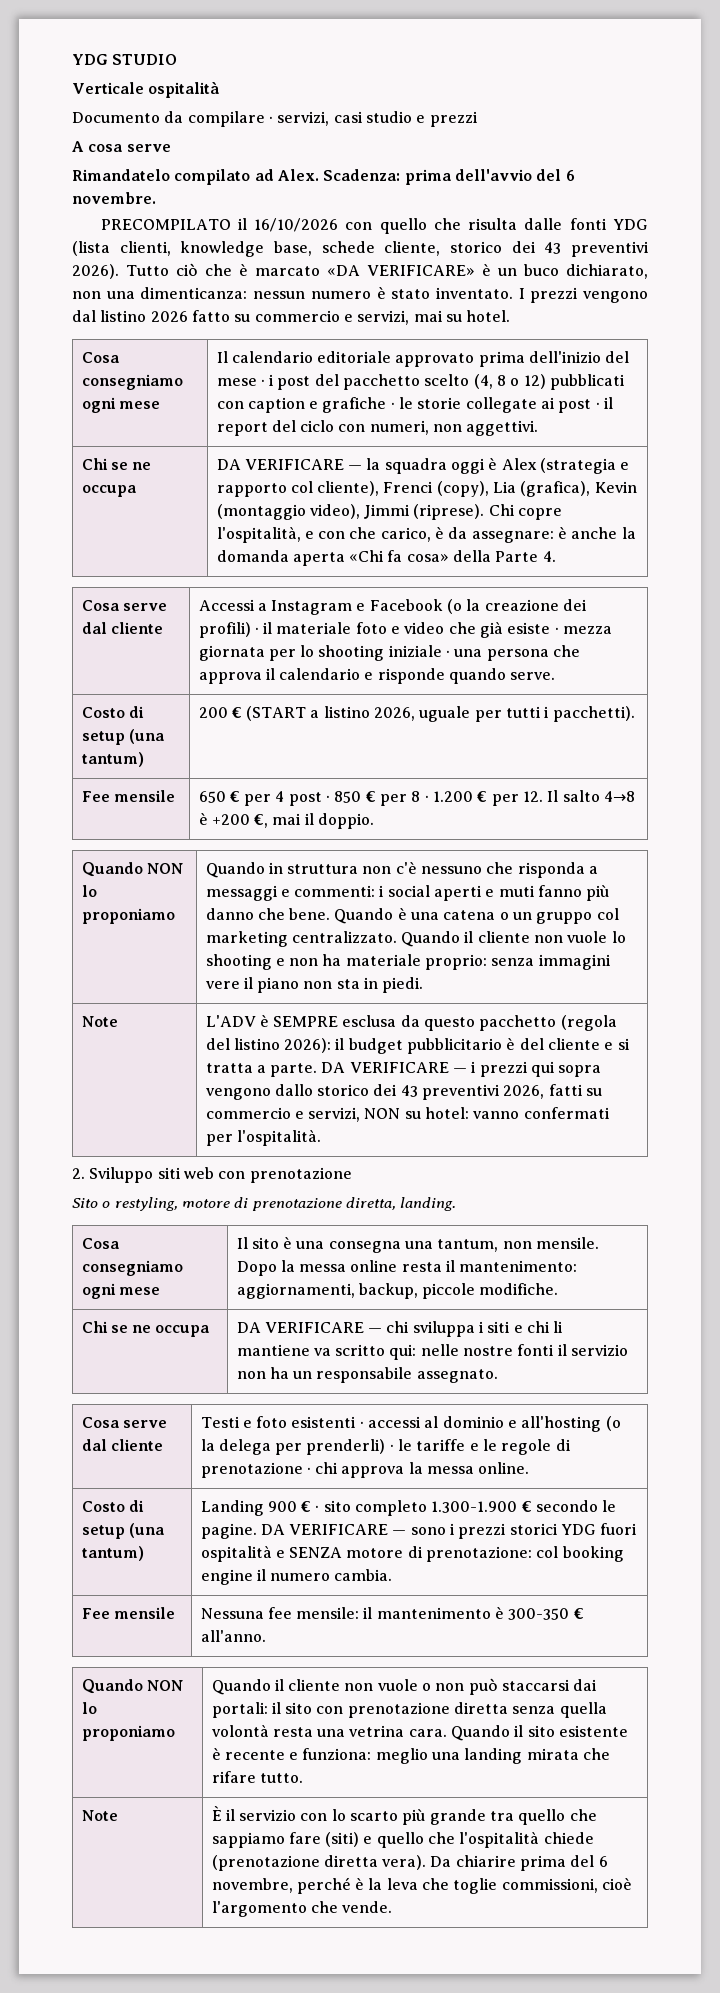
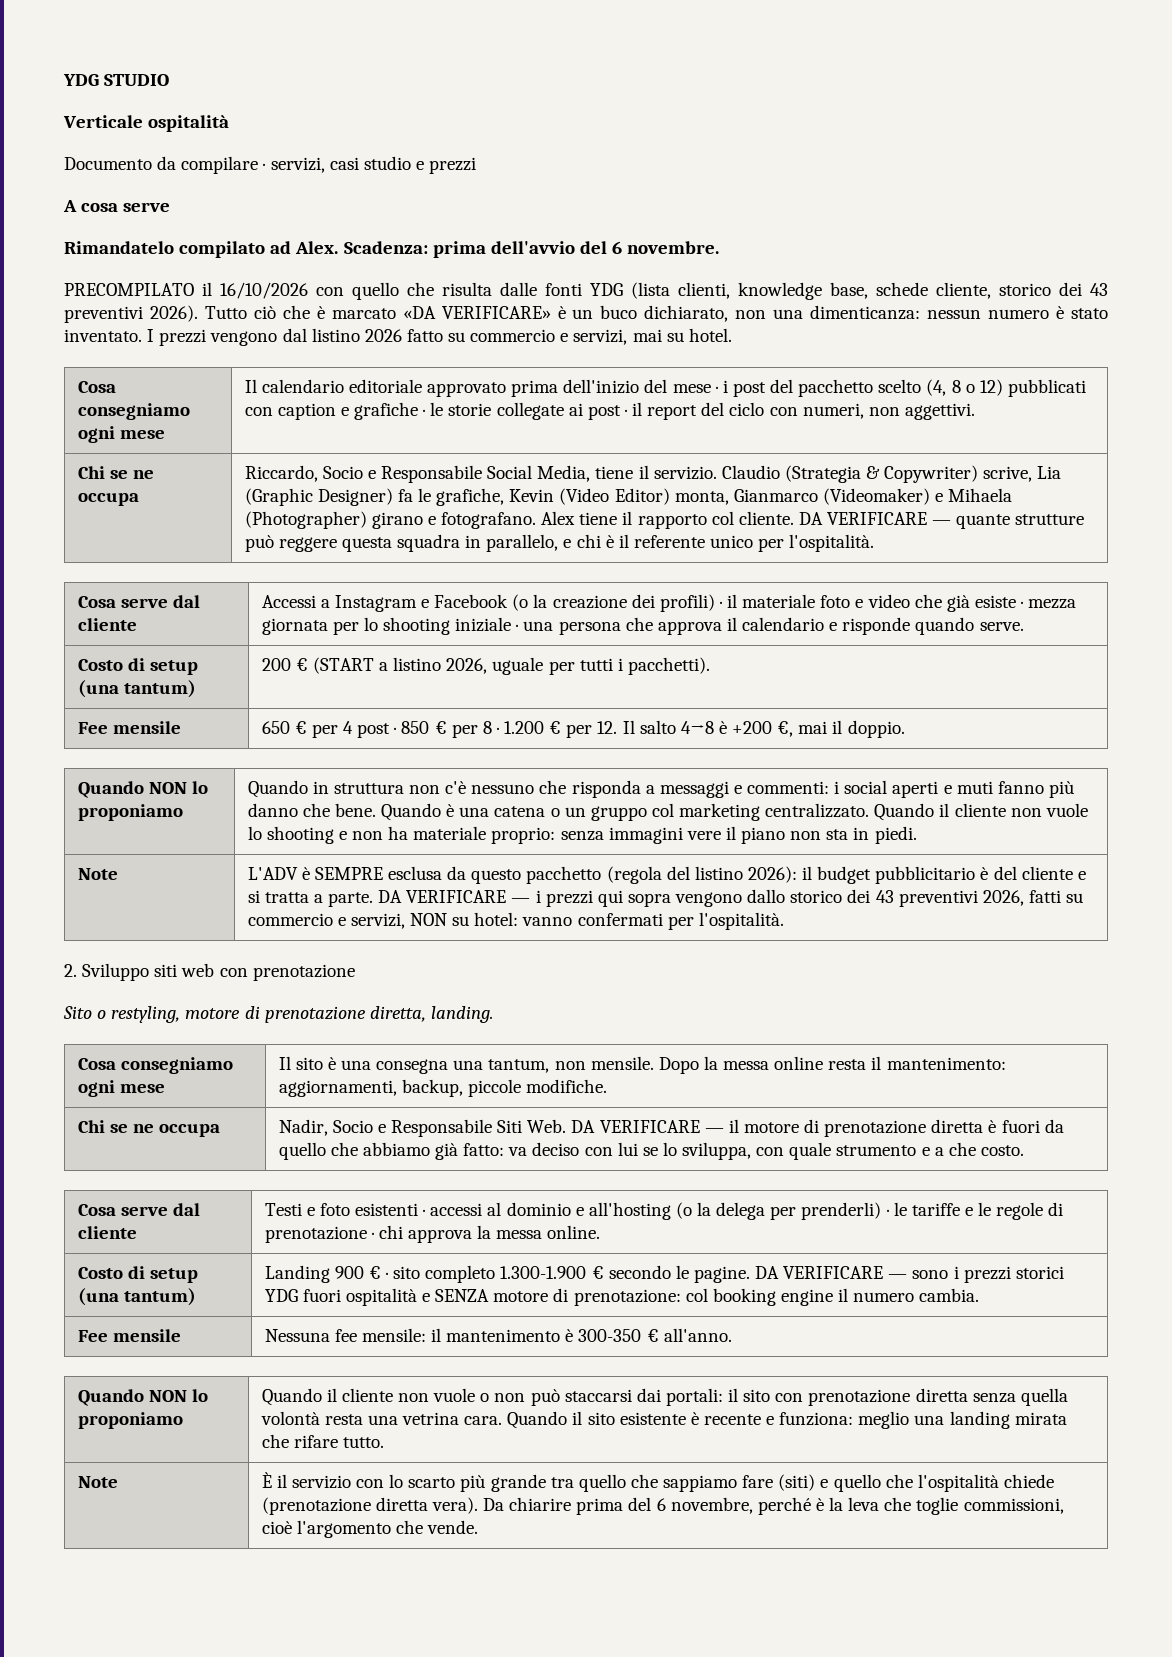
- DA VERIFICARE — la squadra oggi è Alex (strategia e rapporto col cliente), Frenci (copy), Lia (grafica), Kevin (montaggio video), Jimmi (riprese). Chi copre l'ospitalità, e con che carico, è da assegnare: è anche la domanda aperta «Chi fa cosa» della Parte 4.
+ Riccardo, Socio e Responsabile Social Media, tiene il servizio. Claudio (Strategia & Copywriter) scrive, Lia (Graphic Designer) fa le grafiche, Kevin (Video Editor) monta, Gianmarco (Videomaker) e Mihaela (Photographer) girano e fotografano. Alex tiene il rapporto col cliente. DA VERIFICARE — quante strutture può reggere questa squadra in parallelo, e chi è il referente unico per l'ospitalità.
- Chi se ne occupa | DA VERIFICARE — chi sviluppa i siti e chi li mantiene va scritto qui: nelle nostre fonti il servizio non ha un responsabile assegnato.
+ Chi se ne occupa | Nadir, Socio e Responsabile Siti Web. DA VERIFICARE — il motore di prenotazione diretta è fuori da quello che abbiamo già fatto: va deciso con lui se lo sviluppa, con quale strumento e a che costo.

